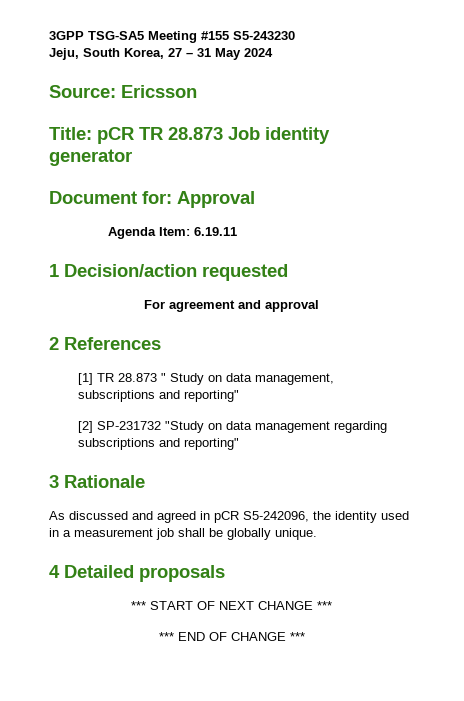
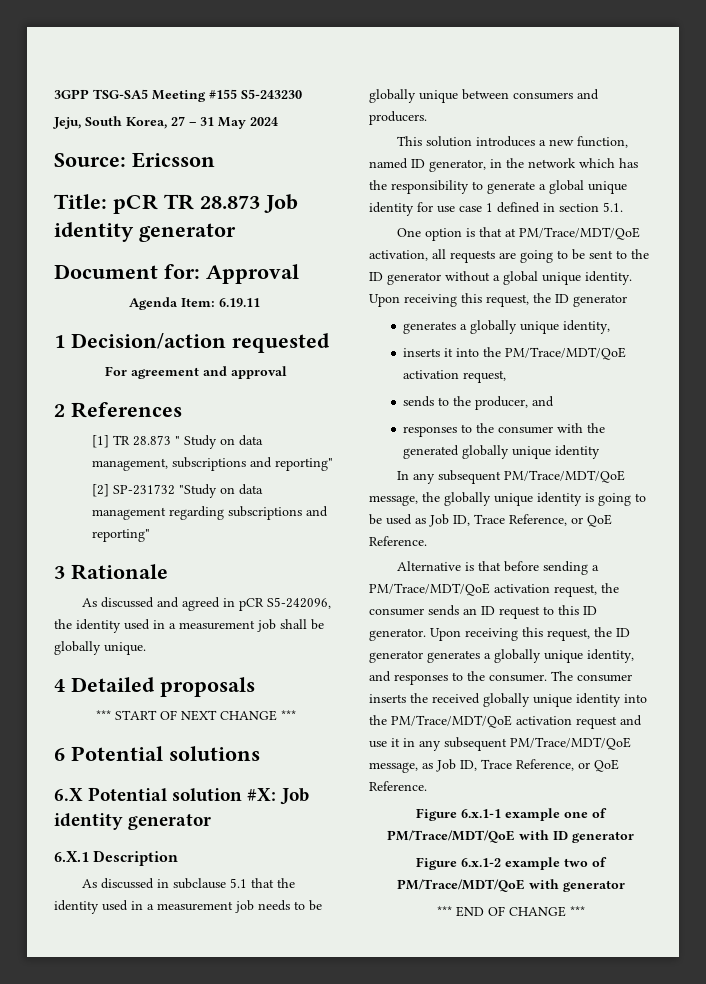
+ 6 Potential solutions
+ 6.X Potential solution #X: Job identity generator
+ 6.X.1 Description
+ As discussed in subclause 5.1 that the identity used in a measurement job needs to be globally unique between consumers and producers.
+ This solution introduces a new function, named ID generator, in the network which has the responsibility to generate a global unique identity for use case 1 defined in section 5.1.
+ One option is that at PM/Trace/MDT/QoE activation, all requests are going to be sent to the ID generator without a global unique identity. Upon receiving this request, the ID generator
+ generates a globally unique identity,
+ inserts it into the PM/Trace/MDT/QoE activation request,
+ sends to the producer, and
+ responses to the consumer with the generated globally unique identity
+ In any subsequent PM/Trace/MDT/QoE message, the globally unique identity is going to be used as Job ID, Trace Reference, or QoE Reference.
+ Alternative is that before sending a PM/Trace/MDT/QoE activation request, the consumer sends an ID request to this ID generator. Upon receiving this request, the ID generator generates a globally unique identity, and responses to the consumer. The consumer inserts the received globally unique identity into the PM/Trace/MDT/QoE activation request and use it in any subsequent PM/Trace/MDT/QoE message, as Job ID, Trace Reference, or QoE Reference.
+ Figure 6.x.1-1 example one of PM/Trace/MDT/QoE with ID generator
+ Figure 6.x.1-2 example two of PM/Trace/MDT/QoE with generator

